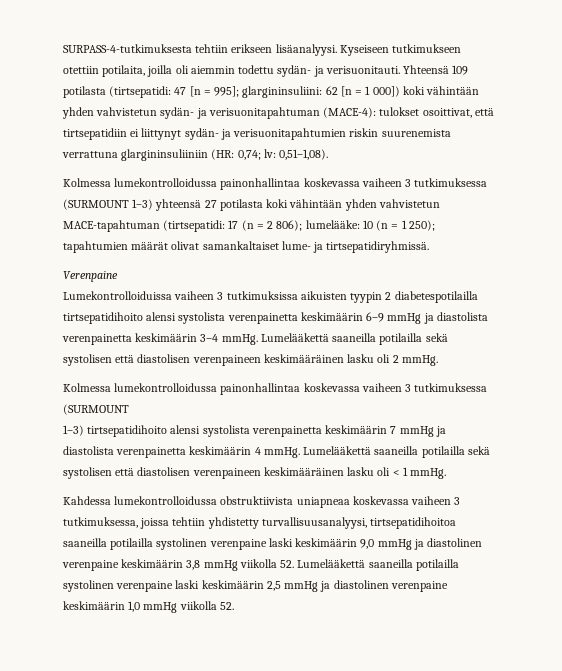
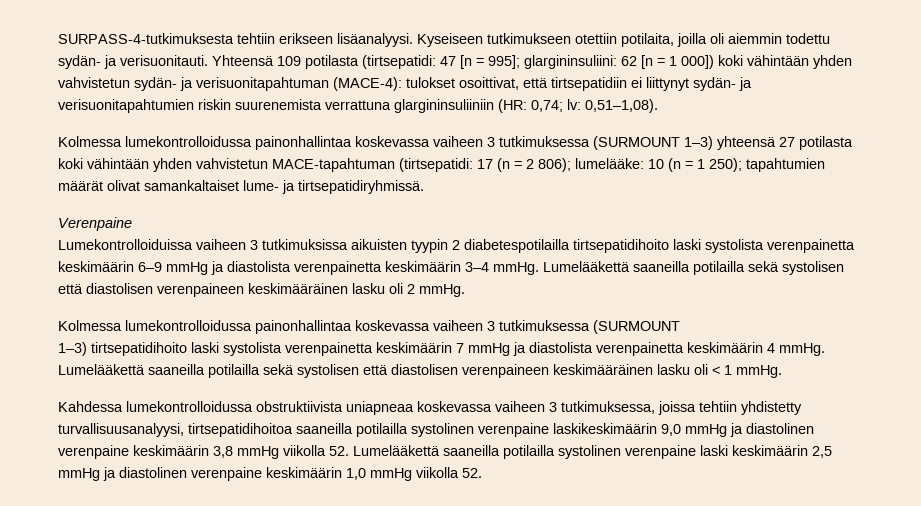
- Lumekontrolloiduissa vaiheen 3 tutkimuksissa aikuisten tyypin 2 diabetespotilailla tirtsepatidihoito alensi systolista verenpainetta keskimäärin 6–9 mmHg ja diastolista verenpainetta keskimäärin 3–4 mmHg.
+ Lumekontrolloiduissa vaiheen 3 tutkimuksissa aikuisten tyypin 2 diabetespotilailla tirtsepatidihoito laski systolista verenpainetta keskimäärin 6–9 mmHg ja diastolista verenpainetta keskimäärin 3–4 mmHg.
- 1–3) tirtsepatidihoito alensi systolista verenpainetta keskimäärin 7 mmHg ja diastolista verenpainetta keskimäärin 4 mmHg.
+ 1–3) tirtsepatidihoito laski systolista verenpainetta keskimäärin 7 mmHg ja diastolista verenpainetta keskimäärin 4 mmHg.
- Kahdessa lumekontrolloidussa obstruktiivista uniapneaa koskevassa vaiheen 3 tutkimuksessa, joissa tehtiin yhdistetty turvallisuusanalyysi, tirtsepatidihoitoa saaneilla potilailla systolinen verenpaine laski keskimäärin 9,0 mmHg ja diastolinen verenpaine keskimäärin 3,8 mmHg viikolla 52. Lumelääkettä saaneilla potilailla systolinen verenpaine laski keskimäärin 2,5 mmHg ja diastolinen verenpaine keskimäärin 1,0 mmHg viikolla 52.
+ Kahdessa lumekontrolloidussa obstruktiivista uniapneaa koskevassa vaiheen 3 tutkimuksessa, joissa tehtiin yhdistetty turvallisuusanalyysi, tirtsepatidihoitoa saaneilla potilailla systolinen verenpaine laskikeskimäärin 9,0 mmHg ja diastolinen verenpaine keskimäärin 3,8 mmHg viikolla 52. Lumelääkettä saaneilla potilailla systolinen verenpaine laski keskimäärin 2,5 mmHg ja diastolinen verenpaine keskimäärin 1,0 mmHg viikolla 52.

